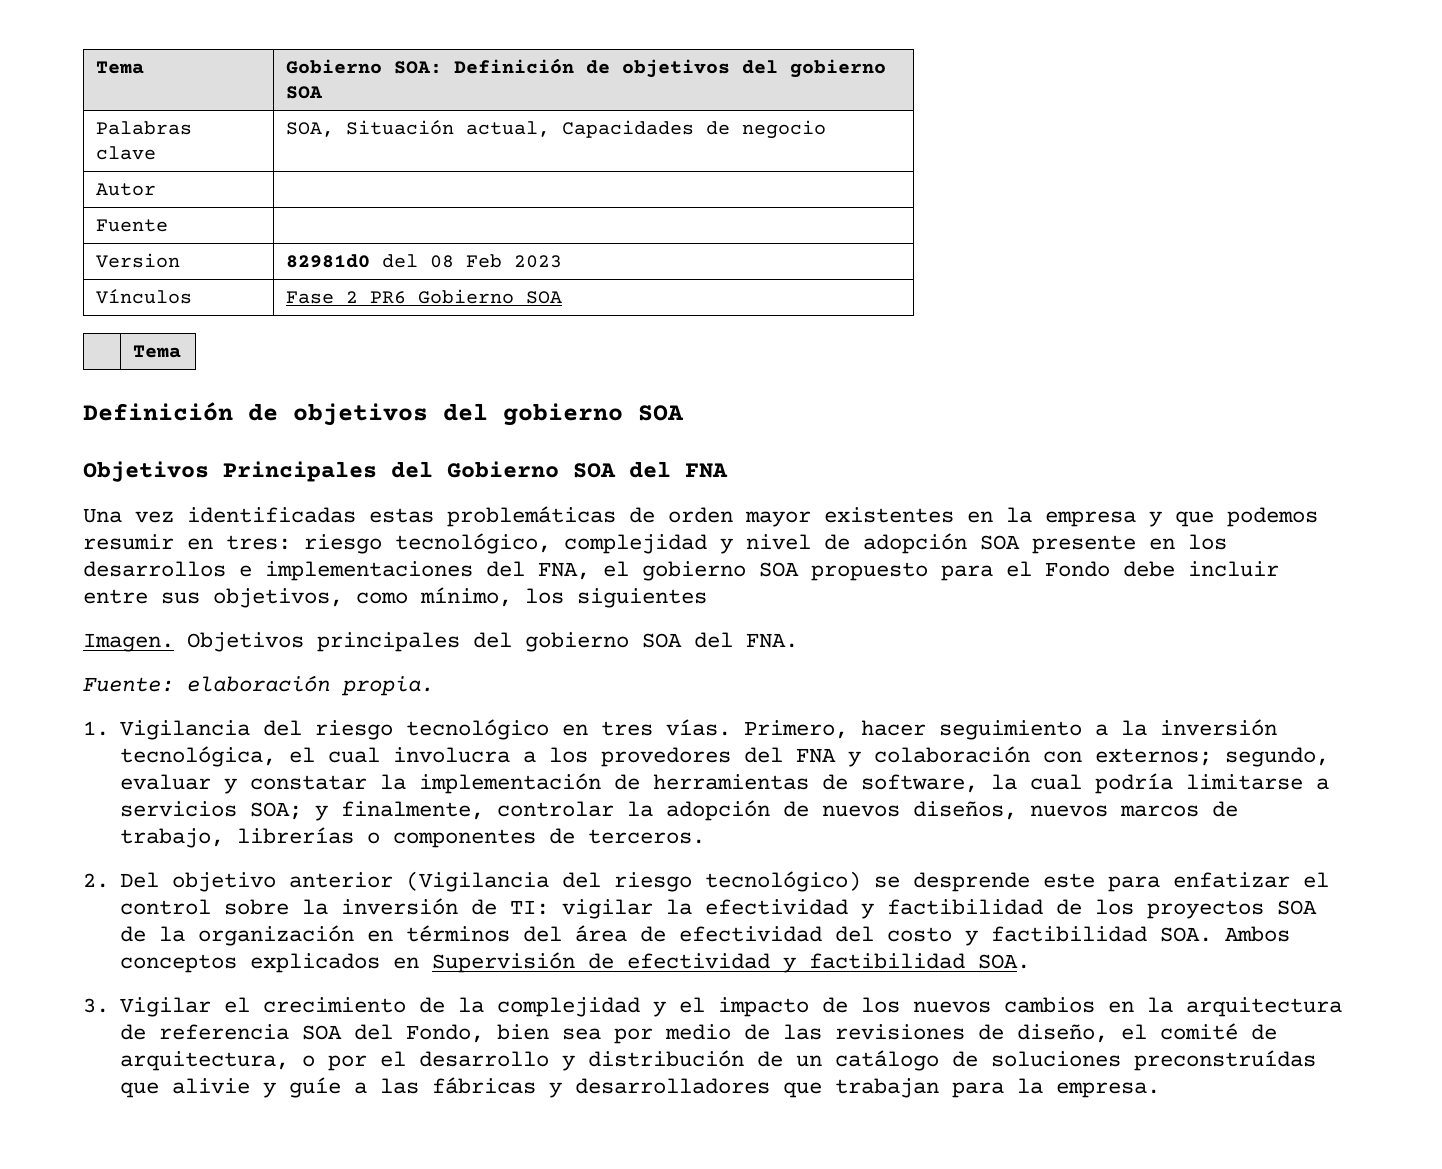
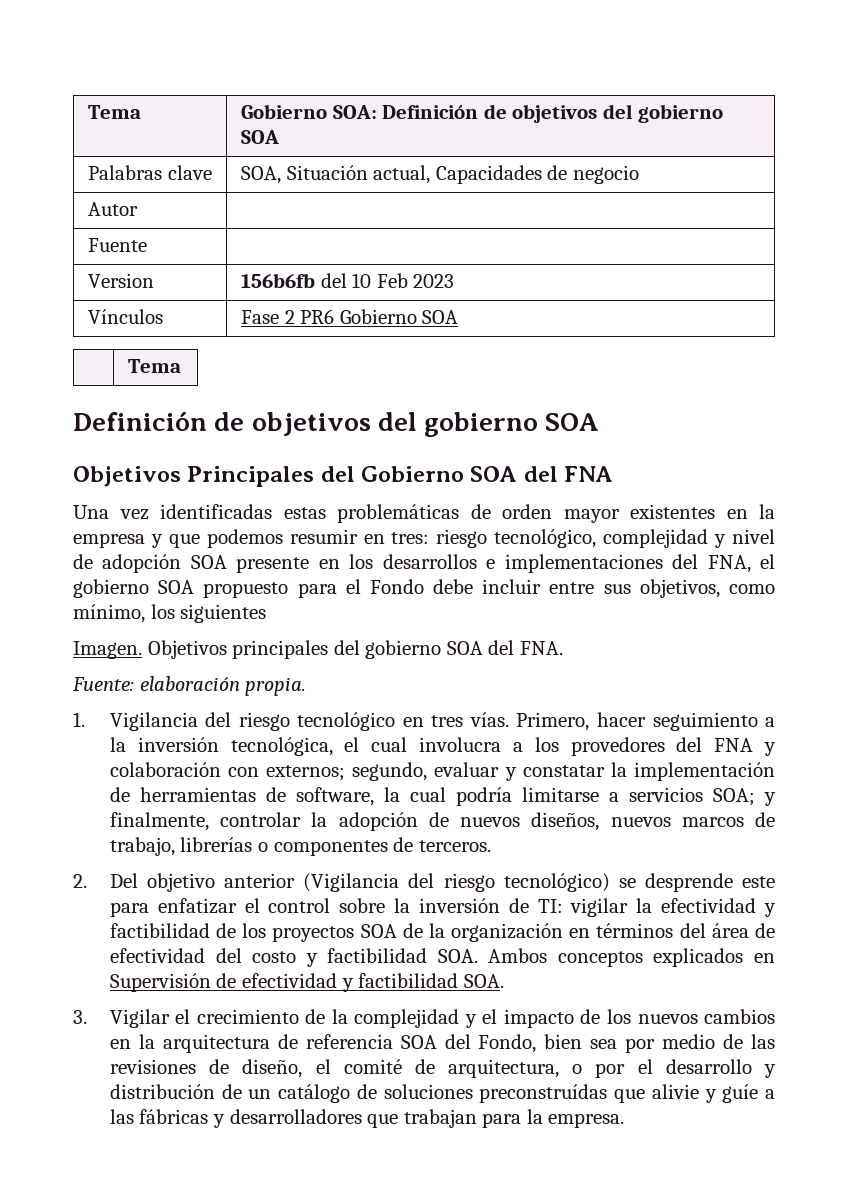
- Version | 82981d0 del 08 Feb 2023
+ Version | 156b6fb del 10 Feb 2023

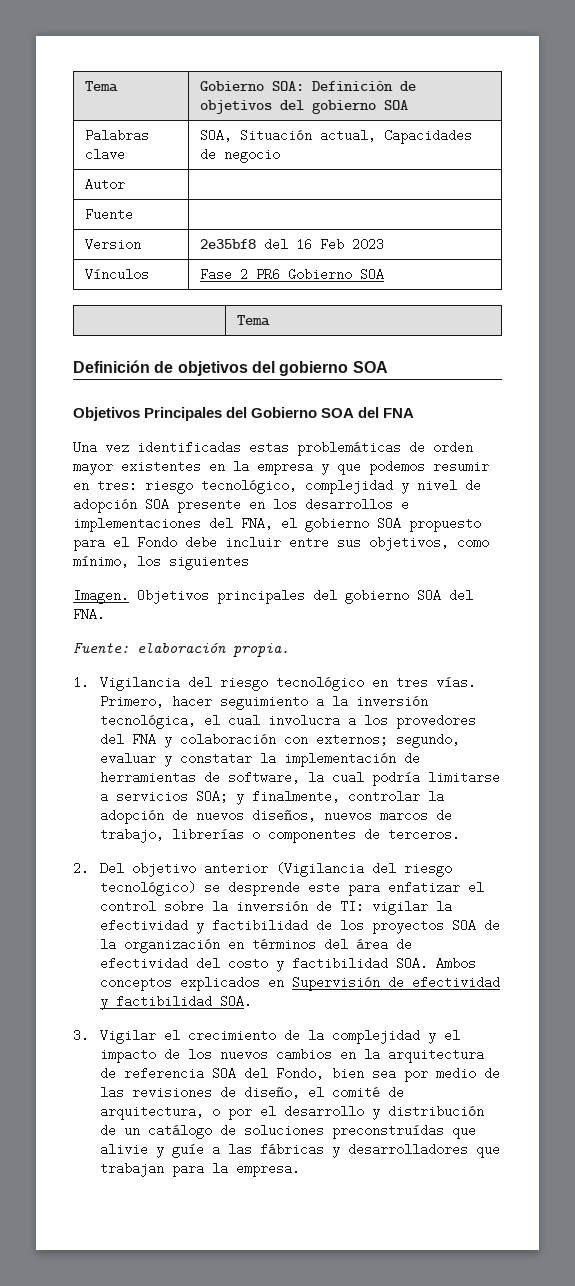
- Version | 156b6fb del 10 Feb 2023
+ Version | 2e35bf8 del 16 Feb 2023

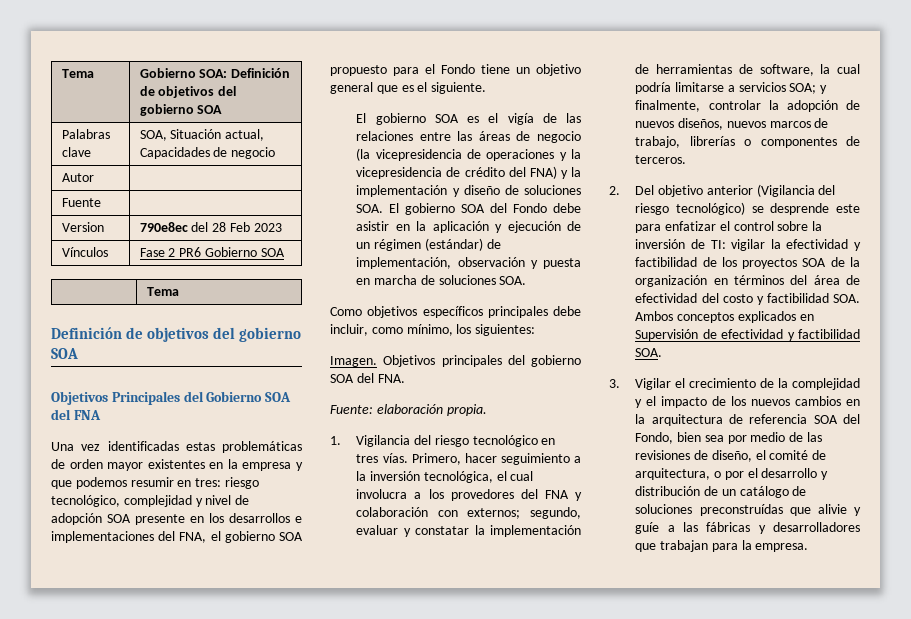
- Version | 2e35bf8 del 16 Feb 2023
+ Version | 790e8ec del 28 Feb 2023
- Una vez identificadas estas problemáticas de orden mayor existentes en la empresa y que podemos resumir en tres: riesgo tecnológico, complejidad y nivel de adopción SOA presente en los desarrollos e implementaciones del FNA, el gobierno SOA propuesto para el Fondo debe incluir entre sus objetivos, como mínimo, los siguientes
+ Una vez identificadas estas problemáticas de orden mayor existentes en la empresa y que podemos resumir en tres: riesgo tecnológico, complejidad y nivel de adopción SOA presente en los desarrollos e implementaciones del FNA, el gobierno SOA propuesto para el Fondo tiene un objetivo general que es el siguiente.
+ El gobierno SOA es el vigía de las relaciones entre las áreas de negocio (la vicepresidencia de operaciones y la vicepresidencia de crédito del FNA) y la implementación y diseño de soluciones SOA. El gobierno SOA del Fondo debe asistir en la aplicación y ejecución de un régimen (estándar) de implementación, observación y puesta en marcha de soluciones SOA.
+ Como objetivos específicos principales debe incluir, como mínimo, los siguientes:

